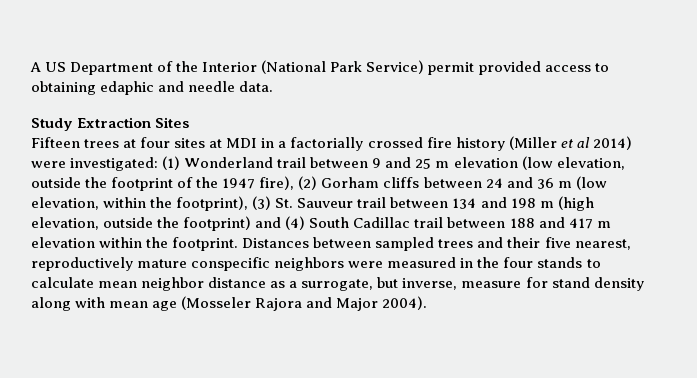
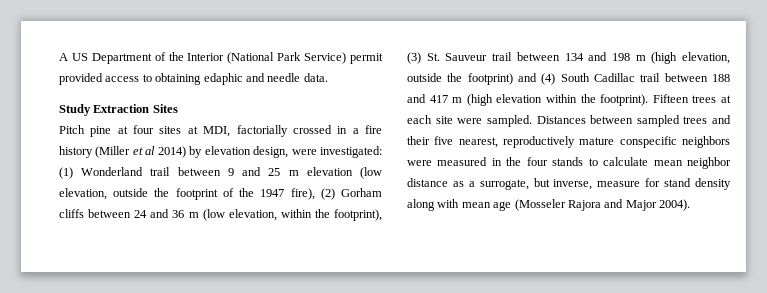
- Fifteen trees at four sites at MDI in a factorially crossed fire history (Miller et al 2014) were investigated:
+ Pitch pine at four sites at MDI, factorially crossed in a fire history (Miller et al 2014) by elevation design, were investigated:
- (1) Wonderland trail between 9 and 25 m elevation (low elevation, outside the footprint of the 1947 fire), (2) Gorham cliffs between 24 and 36 m (low elevation, within the footprint), (3) St. Sauveur trail between 134 and 198 m (high elevation, outside the footprint) and (4) South Cadillac trail between 188 and 417 m elevation within the footprint.
+ (1) Wonderland trail between 9 and 25 m elevation (low elevation, outside the footprint of the 1947 fire), (2) Gorham cliffs between 24 and 36 m (low elevation, within the footprint), (3) St. Sauveur trail between 134 and 198 m (high elevation, outside the footprint) and (4) South Cadillac trail between 188 and 417 m (high elevation within the footprint). Fifteen trees at each site were sampled.

